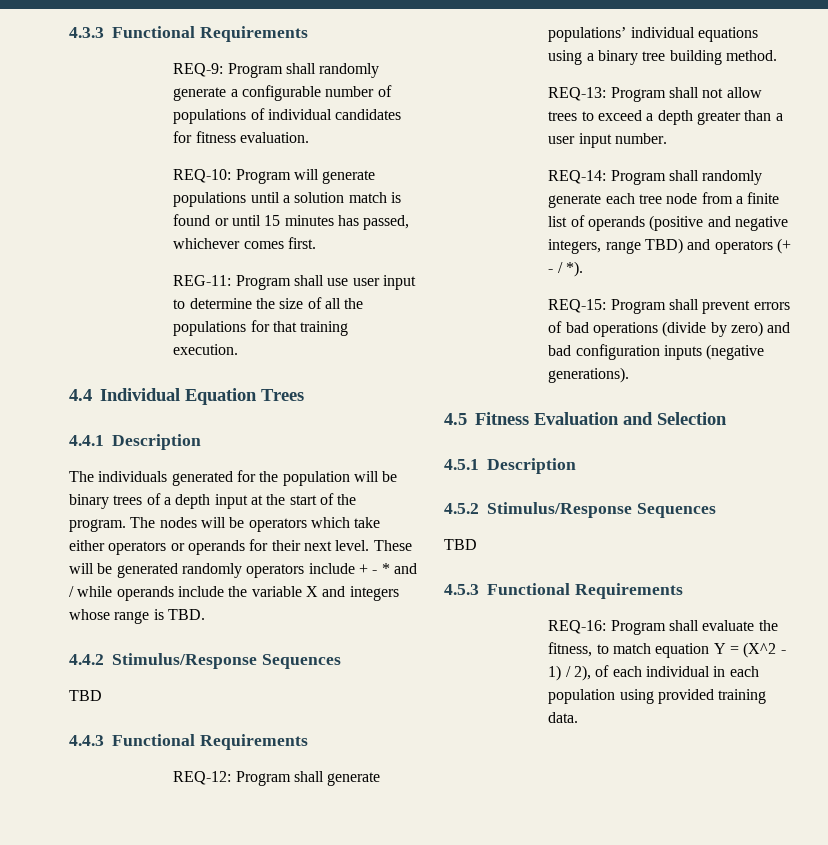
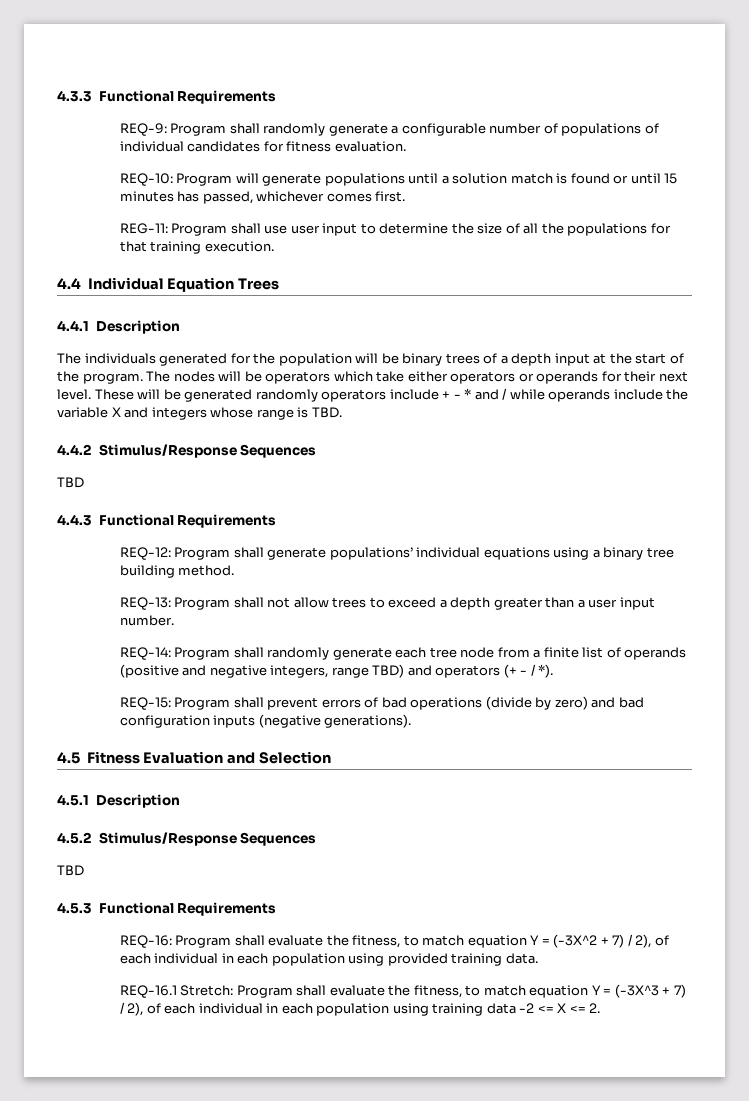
- REQ-16: Program shall evaluate the fitness, to match equation Y = (X^2 - 1) / 2), of each individual in each population using provided training data.
+ REQ-16: Program shall evaluate the fitness, to match equation Y = (-3X^2 + 7) / 2), of each individual in each population using provided training data.
+ REQ-16.1 Stretch: Program shall evaluate the fitness, to match equation Y = (-3X^3 + 7) / 2), of each individual in each population using training data -2 <= X <= 2.

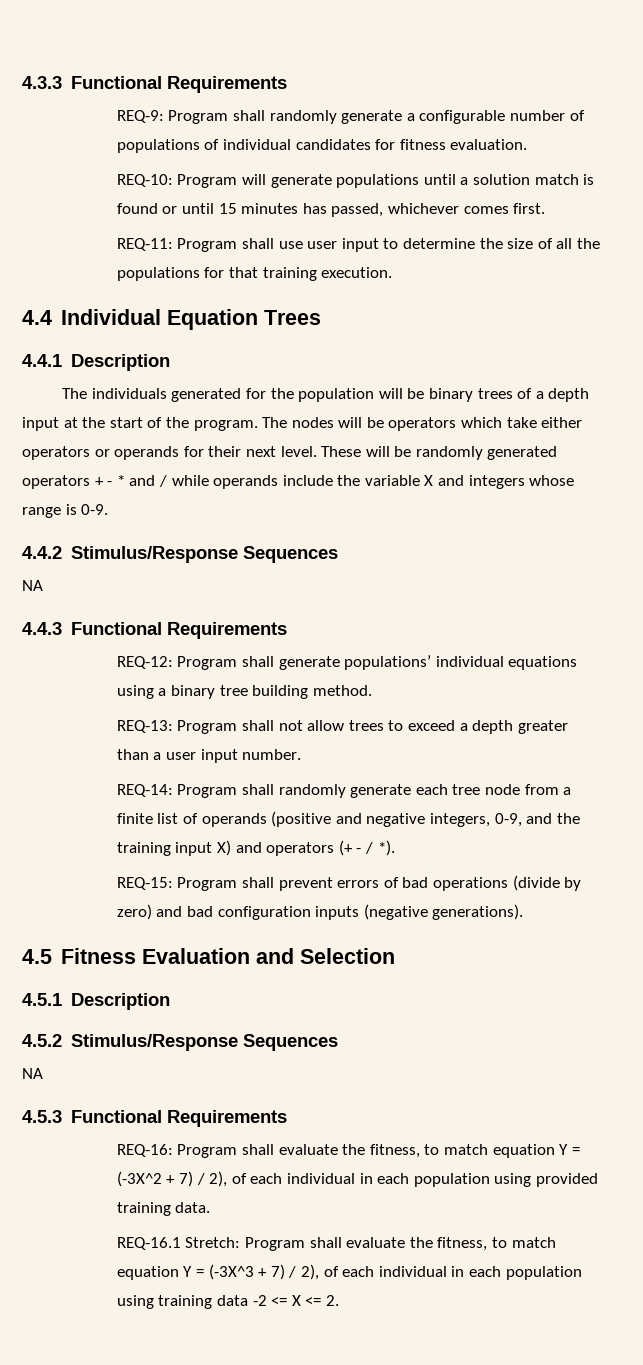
- REG-11: Program shall use user input to determine the size of all the populations for that training execution.
+ REQ-11: Program shall use user input to determine the size of all the populations for that training execution.
- These will be generated randomly operators include + - * and / while operands include the variable X and integers whose range is TBD.
+ These will be randomly generated operators + - * and / while operands include the variable X and integers whose range is 0-9.
  4.4.2 Stimulus/Response Sequences
- TBD
+ NA
- REQ-14: Program shall randomly generate each tree node from a finite list of operands (positive and negative integers, range TBD) and operators (+ - / *).
+ REQ-14: Program shall randomly generate each tree node from a finite list of operands (positive and negative integers, 0-9, and the training input X) and operators (+ - / *).
  4.5.2 Stimulus/Response Sequences
- TBD
+ NA

